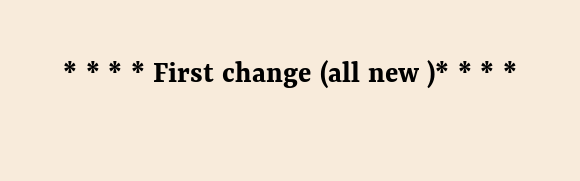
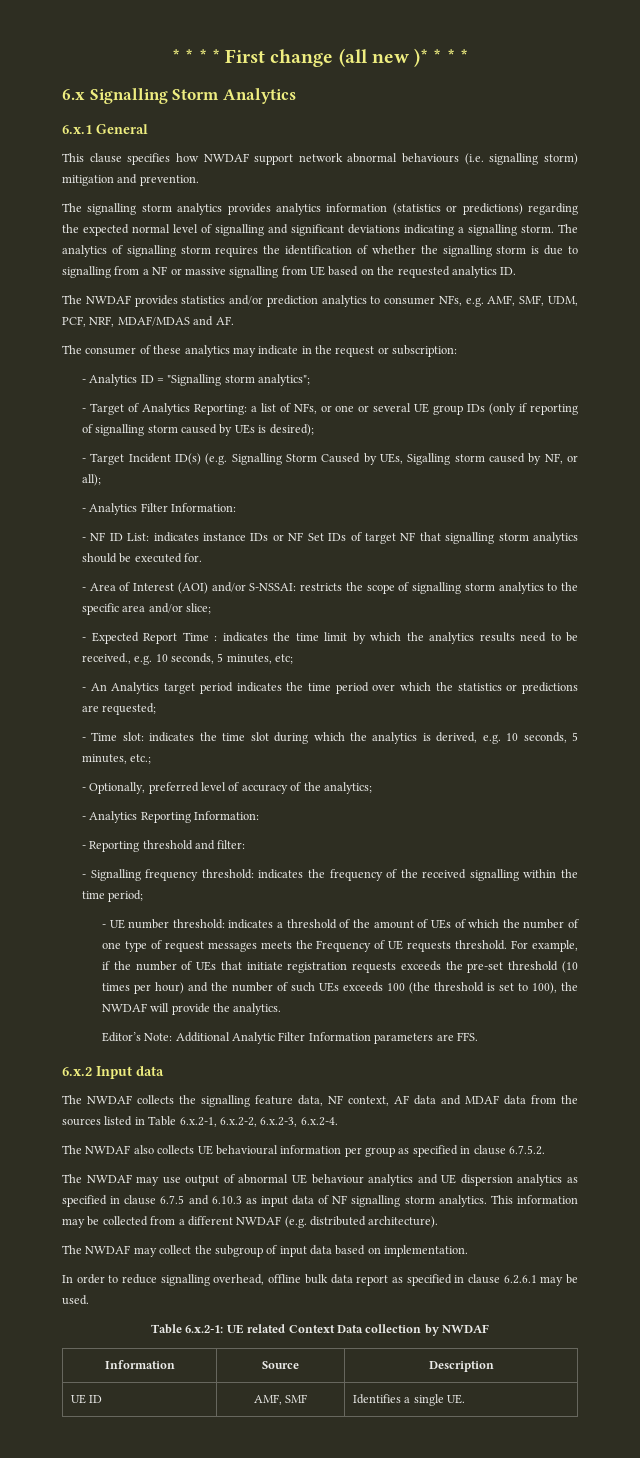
+ 6.x Signalling Storm Analytics
+ 6.x.1 General
+ This clause specifies how NWDAF support network abnormal behaviours (i.e. signalling storm) mitigation and prevention.
+ The signalling storm analytics provides analytics information (statistics or predictions) regarding the expected normal level of signalling and significant deviations indicating a signalling storm. The analytics of signalling storm requires the identification of whether the signalling storm is due to signalling from a NF or massive signalling from UE based on the requested analytics ID.
+ The NWDAF provides statistics and/or prediction analytics to consumer NFs, e.g. AMF, SMF, UDM, PCF, NRF, MDAF/MDAS and AF.
+ The consumer of these analytics may indicate in the request or subscription:
+ - Analytics ID = "Signalling storm analytics";
+ - Target of Analytics Reporting: a list of NFs, or one or several UE group IDs (only if reporting of signalling storm caused by UEs is desired);
+ - Target Incident ID(s) (e.g. Signalling Storm Caused by UEs, Sigalling storm caused by NF, or all);
+ - Analytics Filter Information:
+ - NF ID List: indicates instance IDs or NF Set IDs of target NF that signalling storm analytics should be executed for.
+ - Area of Interest (AOI) and/or S-NSSAI: restricts the scope of signalling storm analytics to the specific area and/or slice;
+ - Expected Report Time : indicates the time limit by which the analytics results need to be received., e.g. 10 seconds, 5 minutes, etc;
+ - An Analytics target period indicates the time period over which the statistics or predictions are requested;
+ - Time slot: indicates the time slot during which the analytics is derived, e.g. 10 seconds, 5 minutes, etc.;
+ - Optionally, preferred level of accuracy of the analytics;
+ - Analytics Reporting Information:
+ - Reporting threshold and filter:
+ - Signalling frequency threshold: indicates the frequency of the received signalling within the time period;
+ - UE number threshold: indicates a threshold of the amount of UEs of which the number of one type of request messages meets the Frequency of UE requests threshold. For example, if the number of UEs that initiate registration requests exceeds the pre-set threshold (10 times per hour) and the number of such UEs exceeds 100 (the threshold is set to 100), the NWDAF will provide the analytics.
+ Editor’s Note: Additional Analytic Filter Information parameters are FFS.
+ 6.x.2 Input data
+ The NWDAF collects the signalling feature data, NF context, AF data and MDAF data from the sources listed in Table 6.x.2-1, 6.x.2-2, 6.x.2-3, 6.x.2-4.
+ The NWDAF also collects UE behavioural information per group as specified in clause 6.7.5.2.
+ The NWDAF may use output of abnormal UE behaviour analytics and UE dispersion analytics as specified in clause 6.7.5 and 6.10.3 as input data of NF signalling storm analytics. This information may be collected from a different NWDAF (e.g. distributed architecture).
+ The NWDAF may collect the subgroup of input data based on implementation.
+ In order to reduce signalling overhead, offline bulk data report as specified in clause 6.2.6.1 may be used.
+ Table 6.x.2-1: UE related Context Data collection by NWDAF
+ Information | Source | Description
+ UE ID | AMF, SMF | Identifies a single UE.

